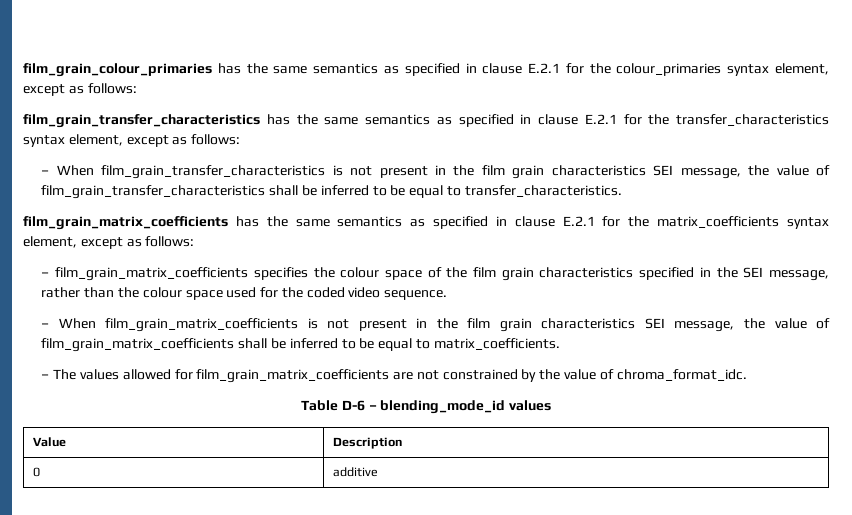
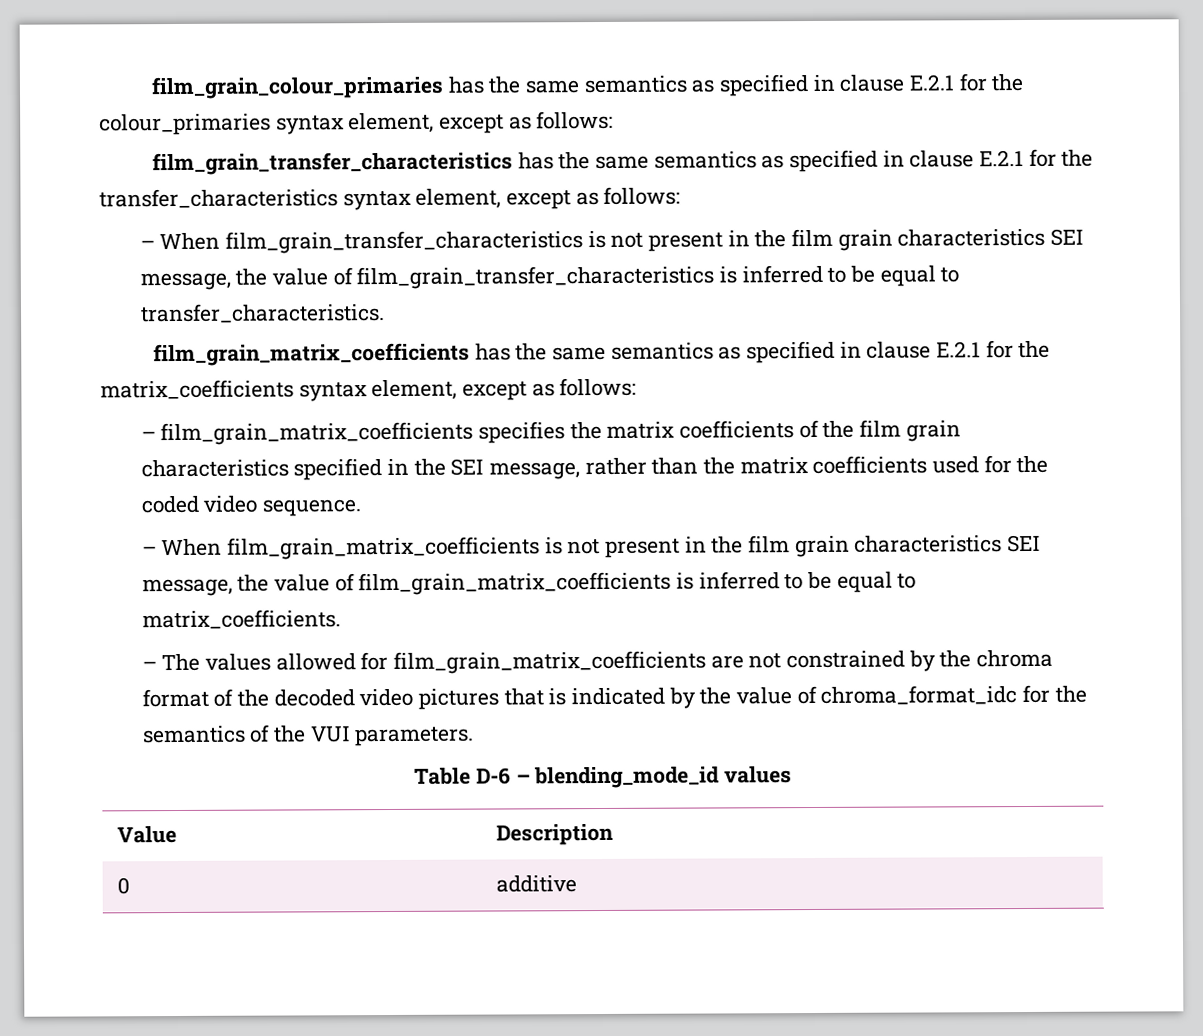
- – When film_grain_transfer_characteristics is not present in the film grain characteristics SEI message, the value of film_grain_transfer_characteristics shall be inferred to be equal to transfer_characteristics.
+ – When film_grain_transfer_characteristics is not present in the film grain characteristics SEI message, the value of film_grain_transfer_characteristics is inferred to be equal to transfer_characteristics.
- – film_grain_matrix_coefficients specifies the colour space of the film grain characteristics specified in the SEI message, rather than the colour space used for the coded video sequence.
+ – film_grain_matrix_coefficients specifies the matrix coefficients of the film grain characteristics specified in the SEI message, rather than the matrix coefficients used for the coded video sequence.
- – When film_grain_matrix_coefficients is not present in the film grain characteristics SEI message, the value of film_grain_matrix_coefficients shall be inferred to be equal to matrix_coefficients.
+ – When film_grain_matrix_coefficients is not present in the film grain characteristics SEI message, the value of film_grain_matrix_coefficients is inferred to be equal to matrix_coefficients.
- – The values allowed for film_grain_matrix_coefficients are not constrained by the value of chroma_format_idc.
+ – The values allowed for film_grain_matrix_coefficients are not constrained by the chroma format of the decoded video pictures that is indicated by the value of chroma_format_idc for the semantics of the VUI parameters.

